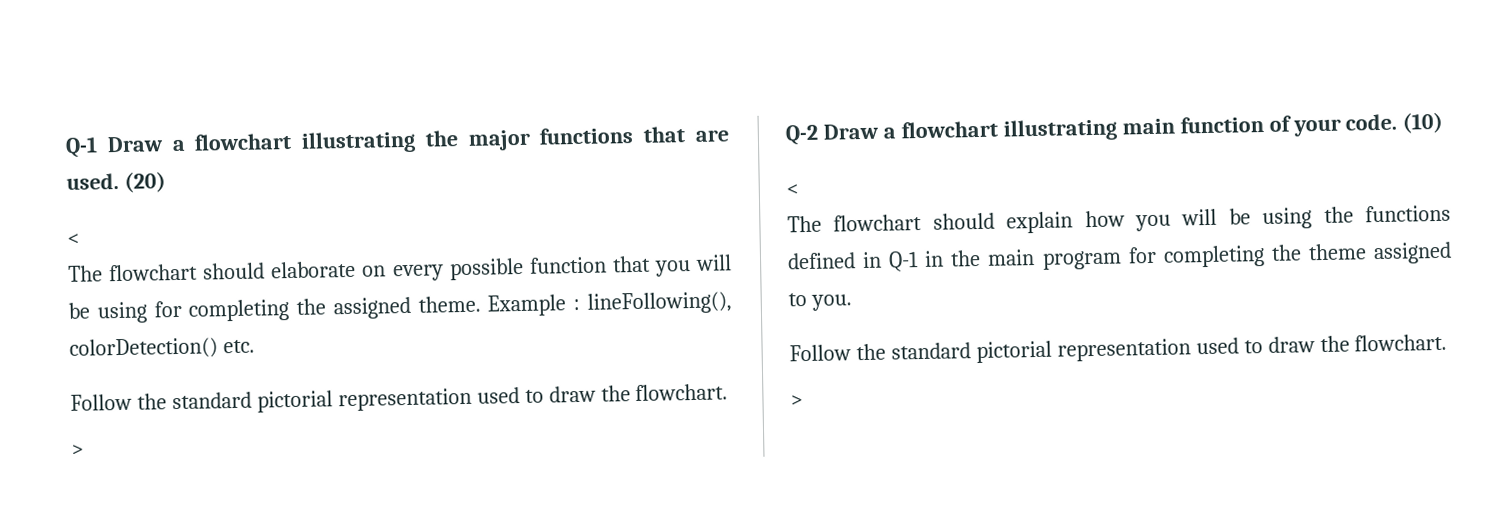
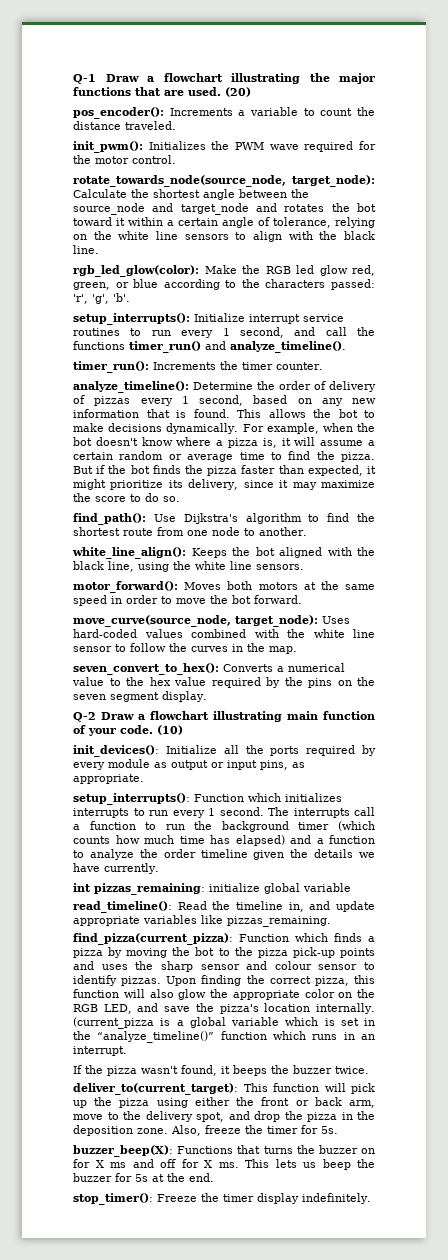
  (20)
- <
- The flowchart should elaborate on every possible function that you will be using for completing the assigned theme. Example : lineFollowing(), colorDetection() etc.
- Follow the standard pictorial representation used to draw the flowchart.
- >
+ pos_encoder(): Increments a variable to count the distance traveled.
+ init_pwm(): Initializes the PWM wave required for the motor control.
+ rotate_towards_node(source_node, target_node): Calculate the shortest angle between the source_node and target_node and rotates the bot toward it within a certain angle of tolerance, relying on the white line sensors to align with the black line.
+ rgb_led_glow(color): Make the RGB led glow red, green, or blue according to the characters passed: 'r', 'g', 'b'.
+ setup_interrupts(): Initialize interrupt service routines to run every 1 second, and call the functions timer_run() and analyze_timeline().
+ timer_run(): Increments the timer counter.
+ analyze_timeline(): Determine the order of delivery of pizzas every 1 second, based on any new information that is found. This allows the bot to make decisions dynamically. For example, when the bot doesn't know where a pizza is, it will assume a certain random or average time to find the pizza. But if the bot finds the pizza faster than expected, it might prioritize its delivery, since it may maximize the score to do so.
+ find_path(): Use Dijkstra's algorithm to find the shortest route from one node to another.
+ white_line_align(): Keeps the bot aligned with the black line, using the white line sensors.
+ motor_forward(): Moves both motors at the same speed in order to move the bot forward.
+ move_curve(source_node, target_node): Uses hard-coded values combined with the white line sensor to follow the curves in the map.
+ seven_convert_to_hex(): Converts a numerical value to the hex value required by the pins on the seven segment display.
  (10)
- <
- The flowchart should explain how you will be using the functions defined in Q-1 in the main program for completing the theme assigned to you.
- Follow the standard pictorial representation used to draw the flowchart.
- >
+ init_devices(): Initialize all the ports required by every module as output or input pins, as appropriate.
+ setup_interrupts(): Function which initializes interrupts to run every 1 second. The interrupts call a function to run the background timer (which counts how much time has elapsed) and a function to analyze the order timeline given the details we have currently.
+ int pizzas_remaining: initialize global variable
+ read_timeline(): Read the timeline in, and update appropriate variables like pizzas_remaining.
+ find_pizza(current_pizza): Function which finds a pizza by moving the bot to the pizza pick-up points and uses the sharp sensor and colour sensor to identify pizzas. Upon finding the correct pizza, this function will also glow the appropriate color on the RGB LED, and save the pizza's location internally. (current_pizza is a global variable which is set in the “analyze_timeline()” function which runs in an interrupt.
+ If the pizza wasn't found, it beeps the buzzer twice.
+ deliver_to(current_target): This function will pick up the pizza using either the front or back arm, move to the delivery spot, and drop the pizza in the deposition zone. Also, freeze the timer for 5s.
+ buzzer_beep(X): Functions that turns the buzzer on for X ms and off for X ms. This lets us beep the buzzer for 5s at the end.
+ stop_timer(): Freeze the timer display indefinitely.

